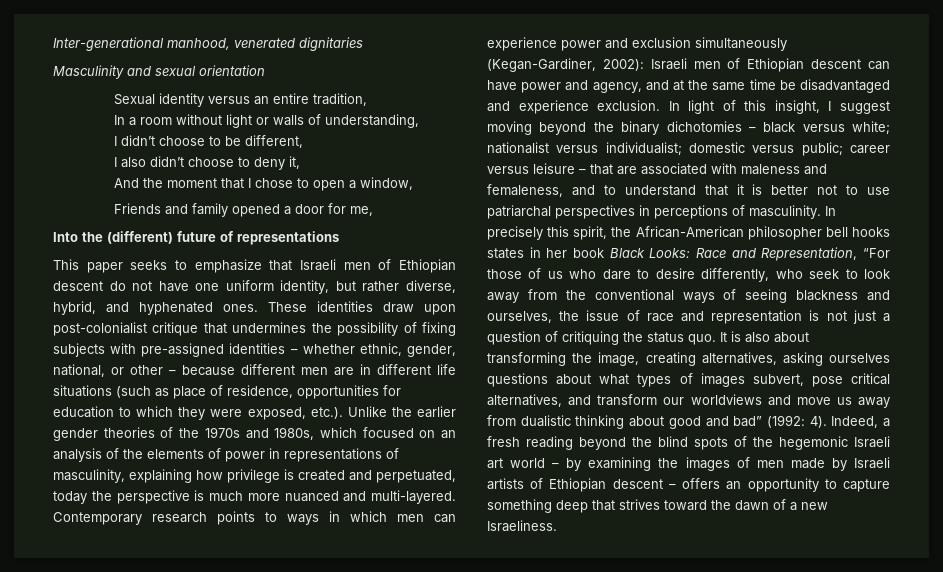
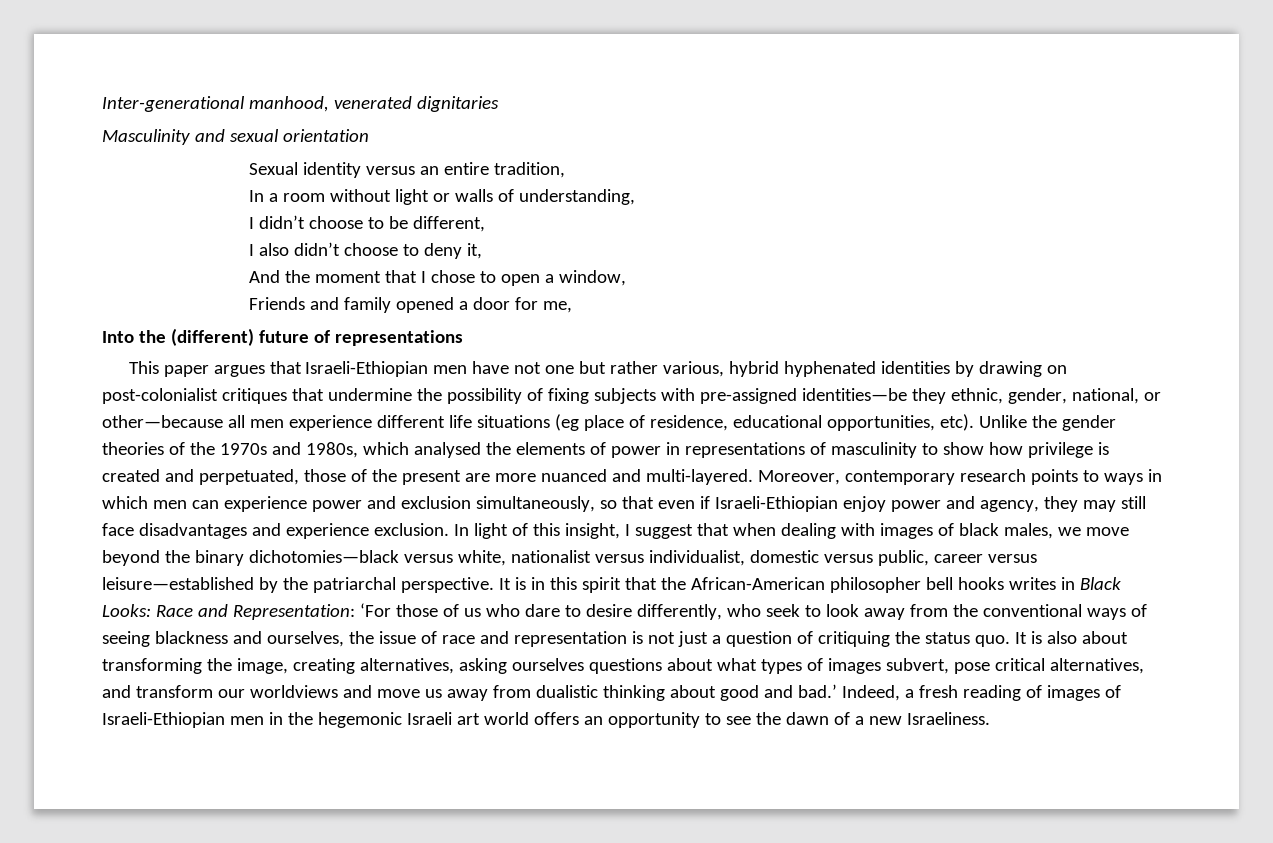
- This paper seeks to emphasize that Israeli men of Ethiopian descent do not have one uniform identity, but rather diverse, hybrid, and hyphenated ones. These identities draw upon post-colonialist critique that undermines the possibility of fixing subjects with pre-assigned identities – whether ethnic, gender, national, or other – because different men are in different life situations (such as place of residence, opportunities for education to which they were exposed, etc.). Unlike the earlier gender theories of the 1970s and 1980s, which focused on an analysis of the elements of power in representations of masculinity, explaining how privilege is created and perpetuated, today the perspective is much more nuanced and multi-layered.
+ This paper argues that Israeli-Ethiopian men have not one but rather various, hybrid hyphenated identities by drawing on post-colonialist critiques that undermine the possibility of fixing subjects with pre-assigned identities—be they ethnic, gender, national, or other—because all men experience different life situations (eg place of residence, educational opportunities, etc). Unlike the gender theories of the 1970s and 1980s, which analysed the elements of power in representations of masculinity to show how privilege is created and perpetuated, those of the present are more nuanced and multi-layered.
- Contemporary research points to ways in which men can experience power and exclusion simultaneously (Kegan-Gardiner, 2002): Israeli men of Ethiopian descent can have power and agency, and at the same time be disadvantaged and experience exclusion.
+ Moreover, contemporary research points to ways in which men can experience power and exclusion simultaneously, so that even if Israeli-Ethiopian enjoy power and agency, they may still face disadvantages and experience exclusion.
- In light of this insight, I suggest moving beyond the binary dichotomies – black versus white; nationalist versus individualist; domestic versus public; career versus leisure – that are associated with maleness and femaleness, and to understand that it is better not to use patriarchal perspectives in perceptions of masculinity. In precisely this spirit, the African-American philosopher bell hooks states in her book Black Looks: Race and Representation, “For those of us who dare to desire differently, who seek to look away from the conventional ways of seeing blackness and ourselves, the issue of race and representation is not just a question of critiquing the status quo.
+ In light of this insight, I suggest that when dealing with images of black males, we move beyond the binary dichotomies—black versus white, nationalist versus individualist, domestic versus public, career versus leisure—established by the patriarchal perspective. It is in this spirit that the African-American philosopher bell hooks writes in Black Looks: Race and Representation: ‘For those of us who dare to desire differently, who seek to look away from the conventional ways of seeing blackness and ourselves, the issue of race and representation is not just a question of critiquing the status quo.
- It is also about transforming the image, creating alternatives, asking ourselves questions about what types of images subvert, pose critical alternatives, and transform our worldviews and move us away from dualistic thinking about good and bad” (1992: 4).
+ It is also about transforming the image, creating alternatives, asking ourselves questions about what types of images subvert, pose critical alternatives, and transform our worldviews and move us away from dualistic thinking about good and bad.’
- Indeed, a fresh reading beyond the blind spots of the hegemonic Israeli art world – by examining the images of men made by Israeli artists of Ethiopian descent – offers an opportunity to capture something deep that strives toward the dawn of a new Israeliness.
+ Indeed, a fresh reading of images of Israeli-Ethiopian men in the hegemonic Israeli art world offers an opportunity to see the dawn of a new Israeliness.

